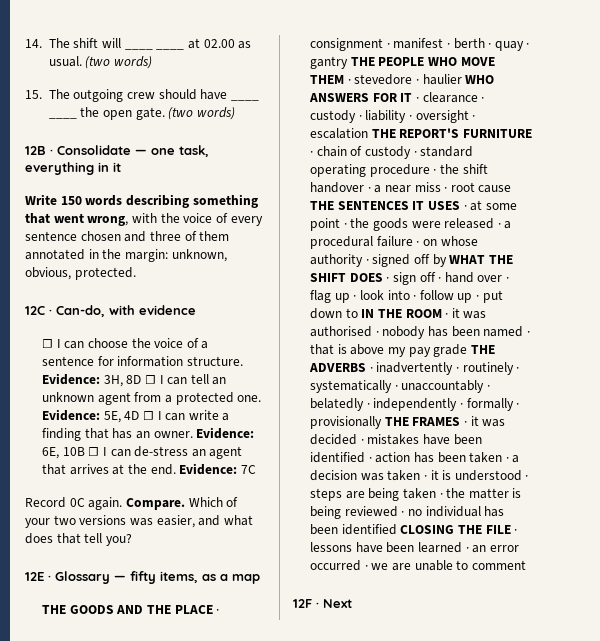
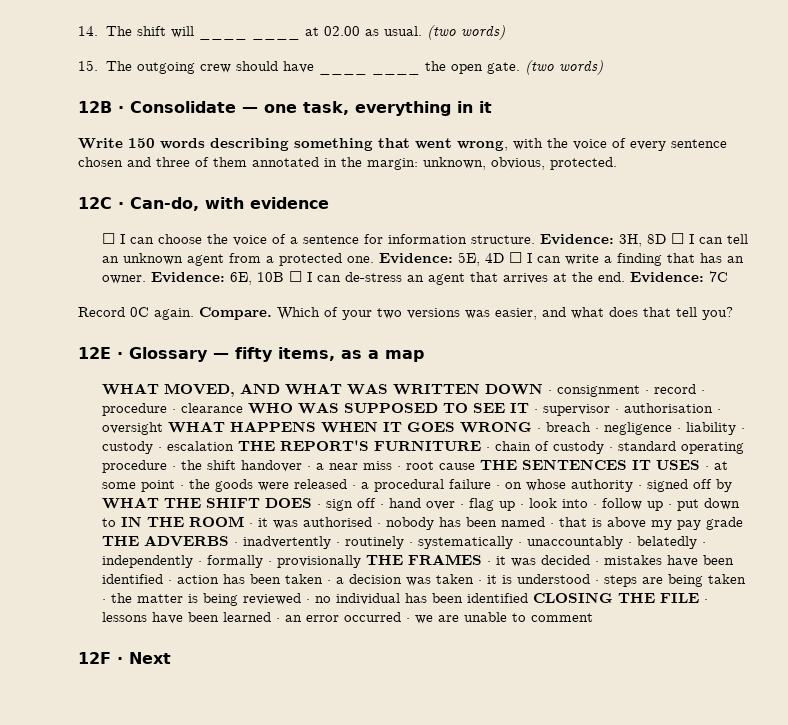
- THE GOODS AND THE PLACE · consignment · manifest · berth · quay · gantry THE PEOPLE WHO MOVE THEM · stevedore · haulier WHO ANSWERS FOR IT · clearance · custody · liability · oversight · escalation THE REPORT'S FURNITURE · chain of custody · standard operating procedure · the shift handover · a near miss · root cause THE SENTENCES IT USES · at some point · the goods were released · a procedural failure · on whose authority · signed off by WHAT THE SHIFT DOES · sign off · hand over · flag up · look into · follow up · put down to IN THE ROOM · it was authorised · nobody has been named · that is above my pay grade THE ADVERBS · inadvertently · routinely · systematically · unaccountably · belatedly · independently · formally · provisionally THE FRAMES · it was decided · mistakes have been identified · action has been taken · a decision was taken · it is understood · steps are being taken · the matter is being reviewed · no individual has been identified CLOSING THE FILE · lessons have been learned · an error occurred · we are unable to comment
+ WHAT MOVED, AND WHAT WAS WRITTEN DOWN · consignment · record · procedure · clearance WHO WAS SUPPOSED TO SEE IT · supervisor · authorisation · oversight WHAT HAPPENS WHEN IT GOES WRONG · breach · negligence · liability · custody · escalation THE REPORT'S FURNITURE · chain of custody · standard operating procedure · the shift handover · a near miss · root cause THE SENTENCES IT USES · at some point · the goods were released · a procedural failure · on whose authority · signed off by WHAT THE SHIFT DOES · sign off · hand over · flag up · look into · follow up · put down to IN THE ROOM · it was authorised · nobody has been named · that is above my pay grade THE ADVERBS · inadvertently · routinely · systematically · unaccountably · belatedly · independently · formally · provisionally THE FRAMES · it was decided · mistakes have been identified · action has been taken · a decision was taken · it is understood · steps are being taken · the matter is being reviewed · no individual has been identified CLOSING THE FILE · lessons have been learned · an error occurred · we are unable to comment

